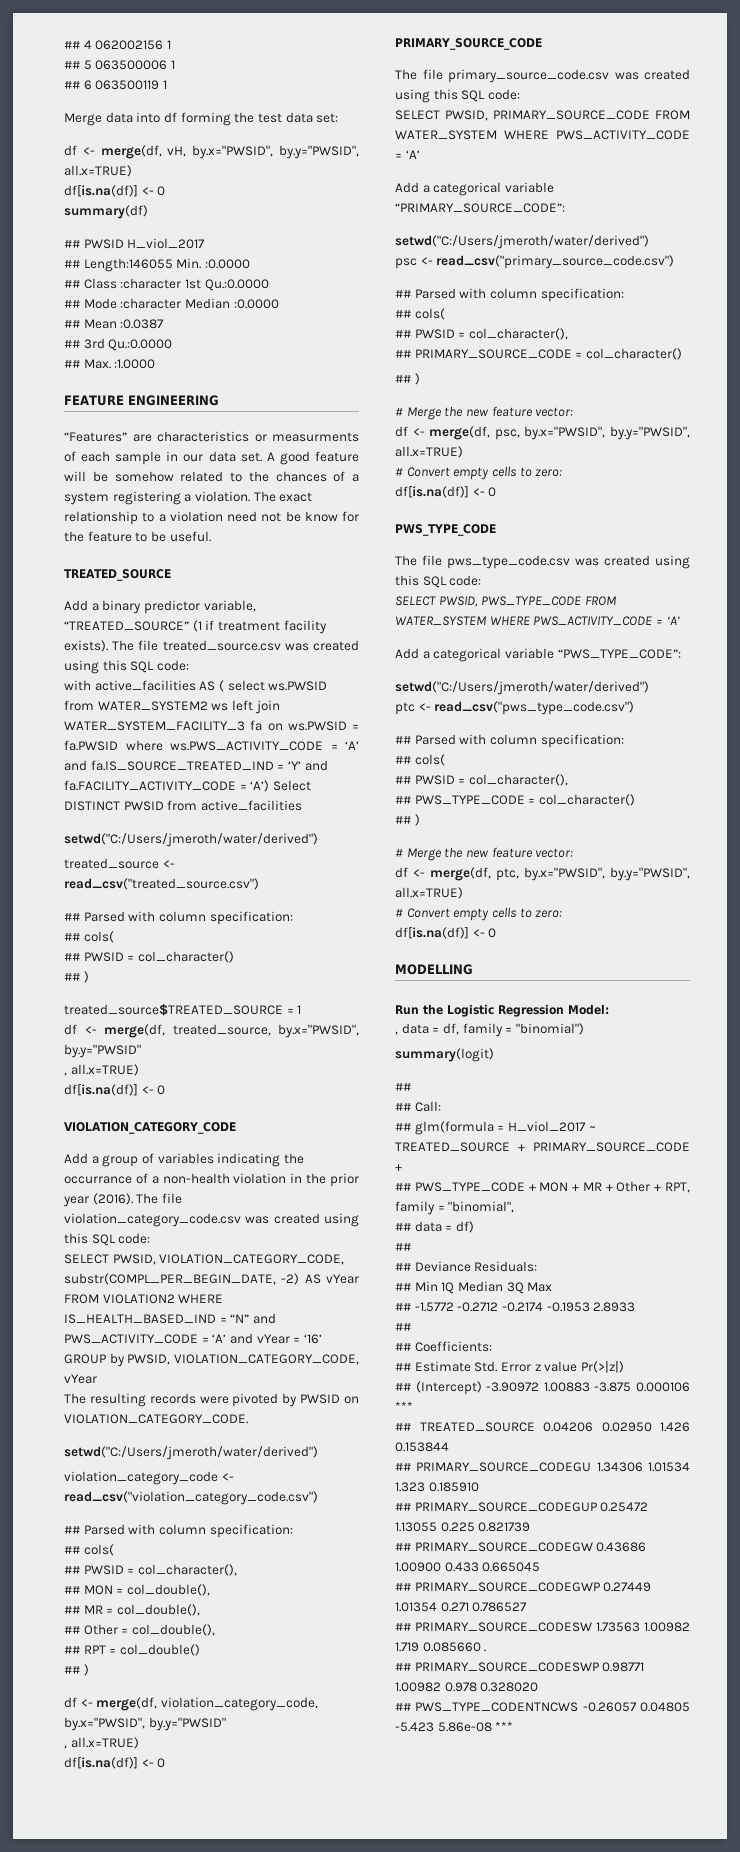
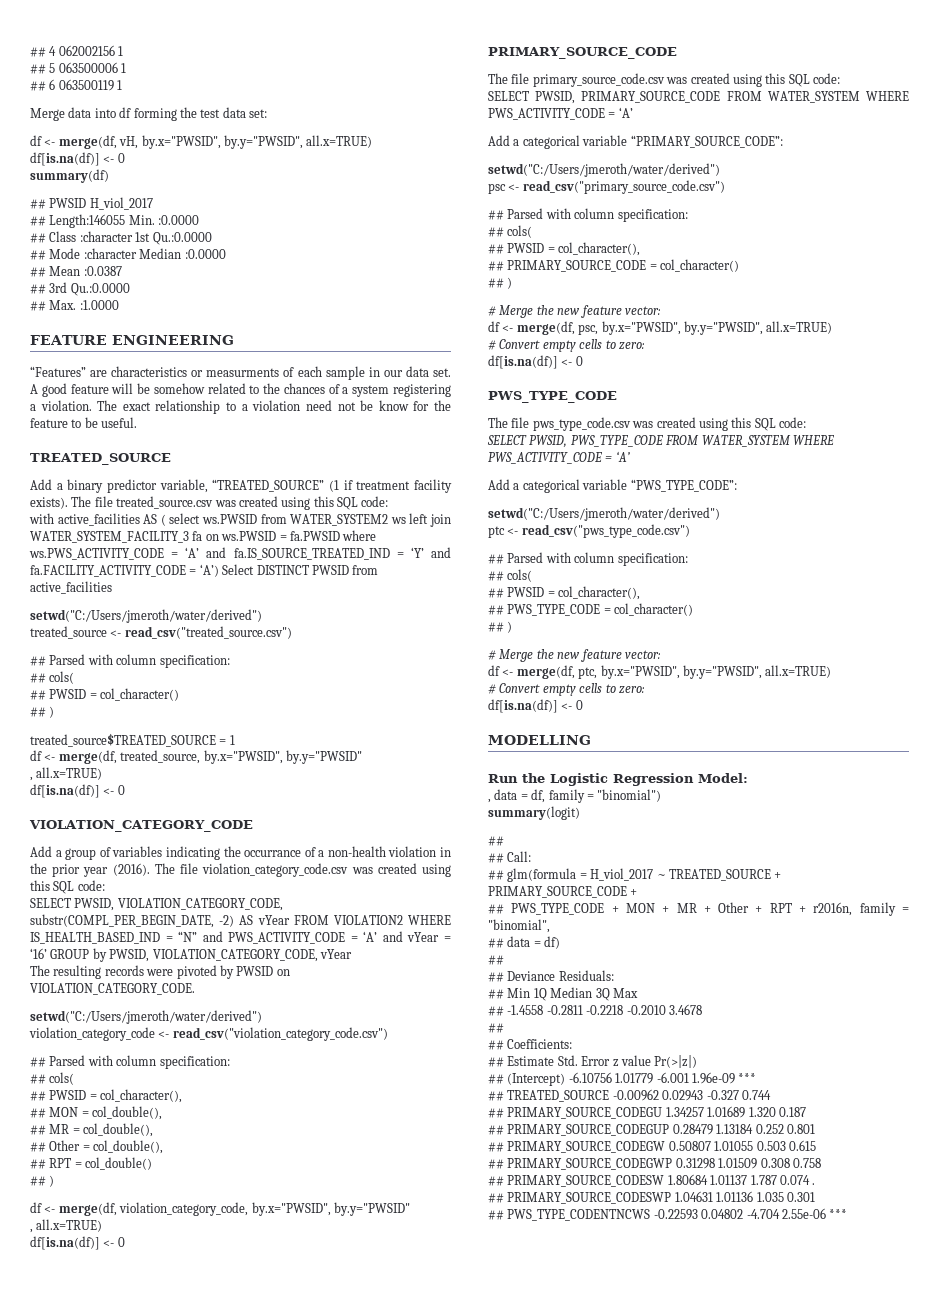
- ## PWS_TYPE_CODE + MON + MR + Other + RPT, family = "binomial",
+ ## PWS_TYPE_CODE + MON + MR + Other + RPT + r2016n, family = "binomial",
- ## -1.5772 -0.2712 -0.2174 -0.1953 2.8933
+ ## -1.4558 -0.2811 -0.2218 -0.2010 3.4678
- ## (Intercept) -3.90972 1.00883 -3.875 0.000106 ***
+ ## (Intercept) -6.10756 1.01779 -6.001 1.96e-09 ***
- ## TREATED_SOURCE 0.04206 0.02950 1.426 0.153844
- ## PRIMARY_SOURCE_CODEGU 1.34306 1.01534 1.323 0.185910
- ## PRIMARY_SOURCE_CODEGUP 0.25472 1.13055 0.225 0.821739
- ## PRIMARY_SOURCE_CODEGW 0.43686 1.00900 0.433 0.665045
- ## PRIMARY_SOURCE_CODEGWP 0.27449 1.01354 0.271 0.786527
- ## PRIMARY_SOURCE_CODESW 1.73563 1.00982 1.719 0.085660 .
- ## PRIMARY_SOURCE_CODESWP 0.98771 1.00982 0.978 0.328020
- ## PWS_TYPE_CODENTNCWS -0.26057 0.04805 -5.423 5.86e-08 ***
+ ## TREATED_SOURCE -0.00962 0.02943 -0.327 0.744
+ ## PRIMARY_SOURCE_CODEGU 1.34257 1.01689 1.320 0.187
+ ## PRIMARY_SOURCE_CODEGUP 0.28479 1.13184 0.252 0.801
+ ## PRIMARY_SOURCE_CODEGW 0.50807 1.01055 0.503 0.615
+ ## PRIMARY_SOURCE_CODEGWP 0.31298 1.01509 0.308 0.758
+ ## PRIMARY_SOURCE_CODESW 1.80684 1.01137 1.787 0.074 .
+ ## PRIMARY_SOURCE_CODESWP 1.04631 1.01136 1.035 0.301
+ ## PWS_TYPE_CODENTNCWS -0.22593 0.04802 -4.704 2.55e-06 ***

